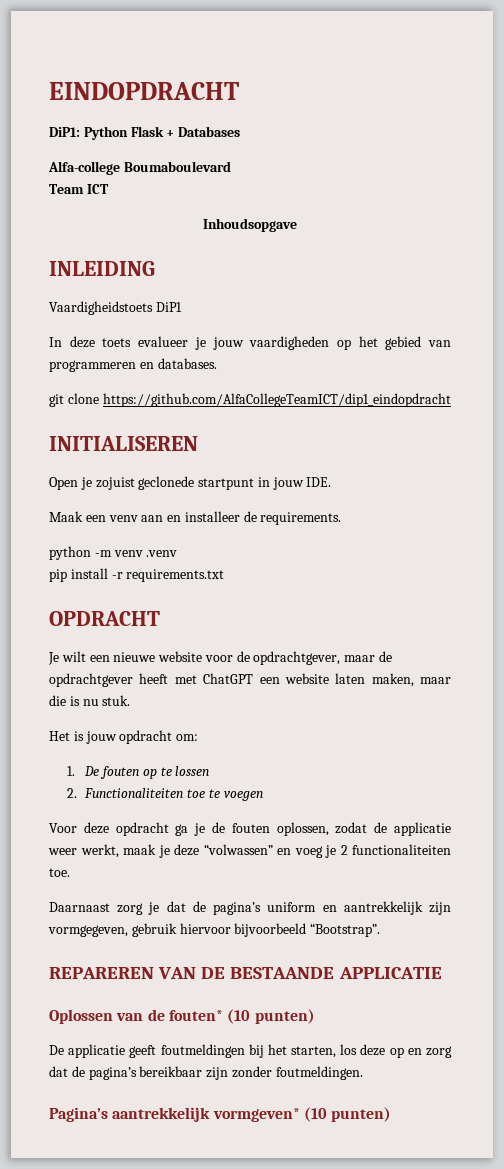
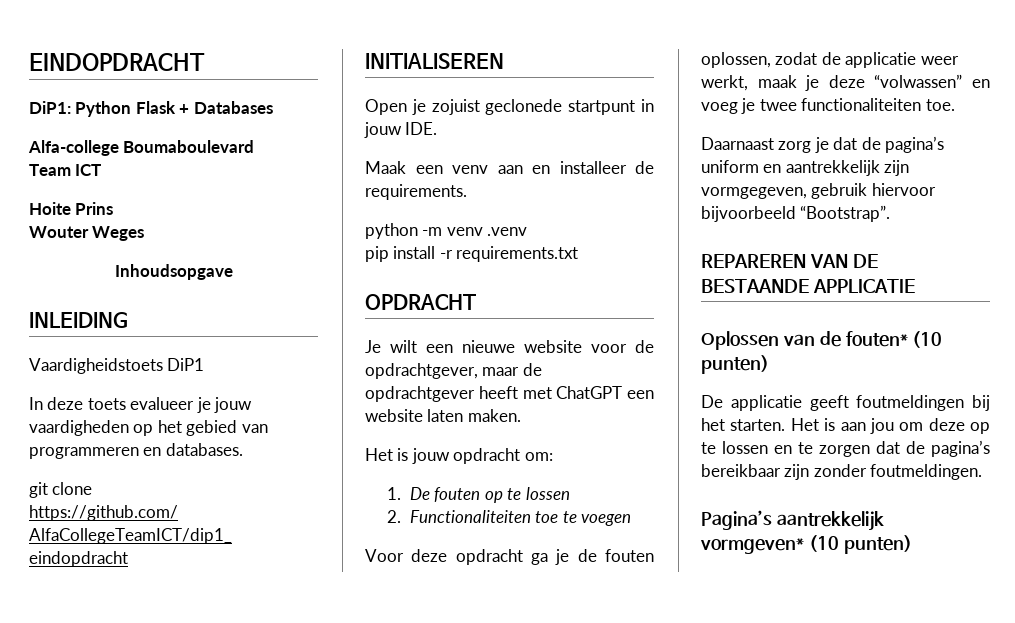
+ Hoite Prins
+ Wouter Weges
- Je wilt een nieuwe website voor de opdrachtgever, maar de opdrachtgever heeft met ChatGPT een website laten maken, maar die is nu stuk.
+ Je wilt een nieuwe website voor de opdrachtgever, maar de opdrachtgever heeft met ChatGPT een website laten maken.
- Voor deze opdracht ga je de fouten oplossen, zodat de applicatie weer werkt, maak je deze “volwassen” en voeg je 2 functionaliteiten toe.
+ Voor deze opdracht ga je de fouten oplossen, zodat de applicatie weer werkt, maak je deze “volwassen” en voeg je twee functionaliteiten toe.
- De applicatie geeft foutmeldingen bij het starten, los deze op en zorg dat de pagina’s bereikbaar zijn zonder foutmeldingen.
+ De applicatie geeft foutmeldingen bij het starten. Het is aan jou om deze op te lossen en te zorgen dat de pagina’s bereikbaar zijn zonder foutmeldingen.

